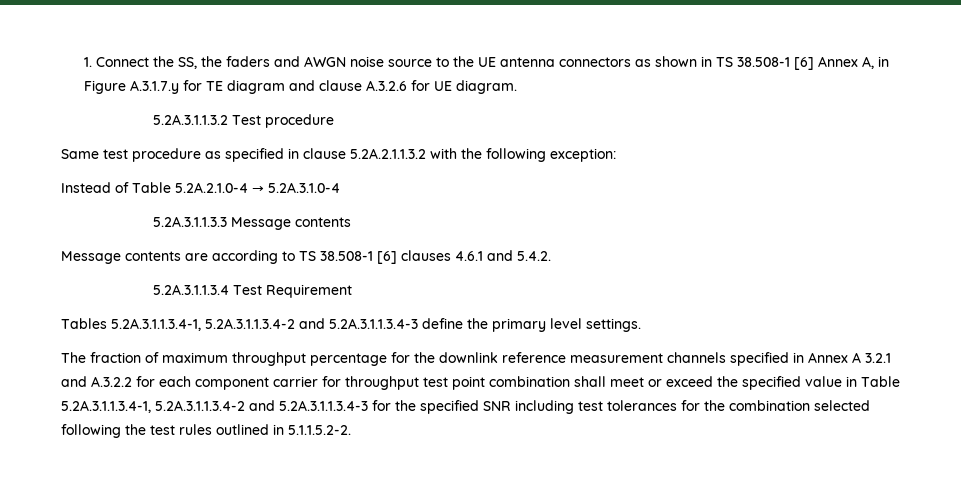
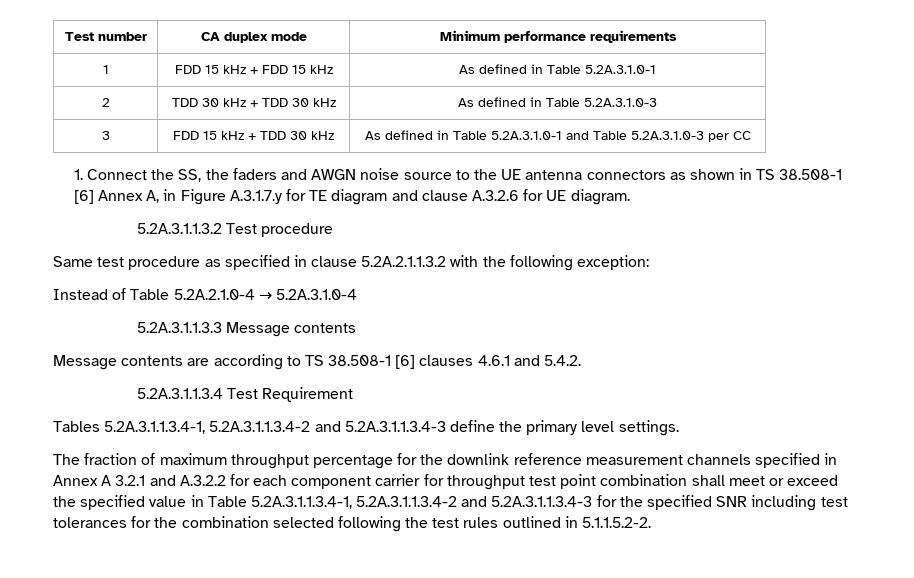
+ Test number | CA duplex mode | Minimum performance requirements
+ 1 | FDD 15 kHz + FDD 15 kHz | As defined in Table 5.2A.3.1.0-1
+ 2 | TDD 30 kHz + TDD 30 kHz | As defined in Table 5.2A.3.1.0-3
+ 3 | FDD 15 kHz + TDD 30 kHz | As defined in Table 5.2A.3.1.0-1 and Table 5.2A.3.1.0-3 per CC

